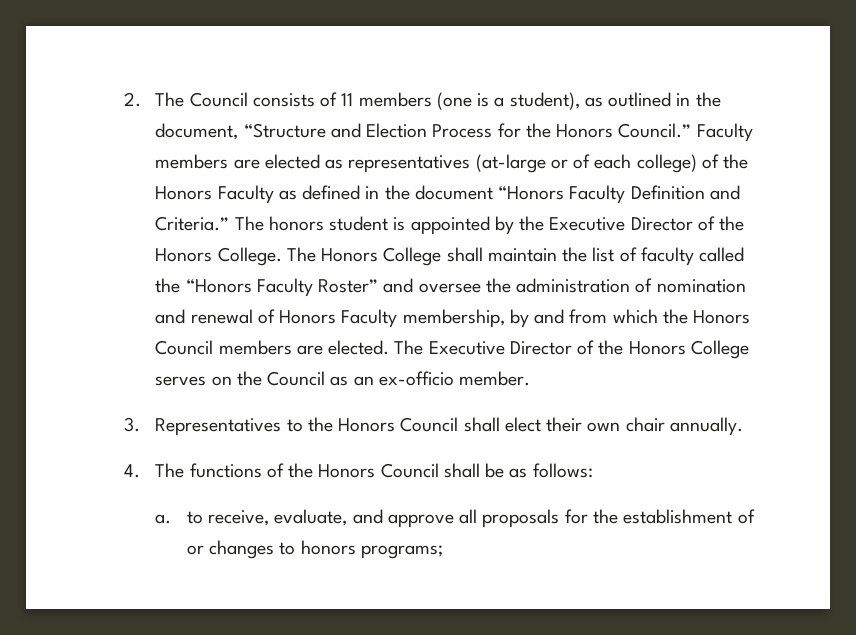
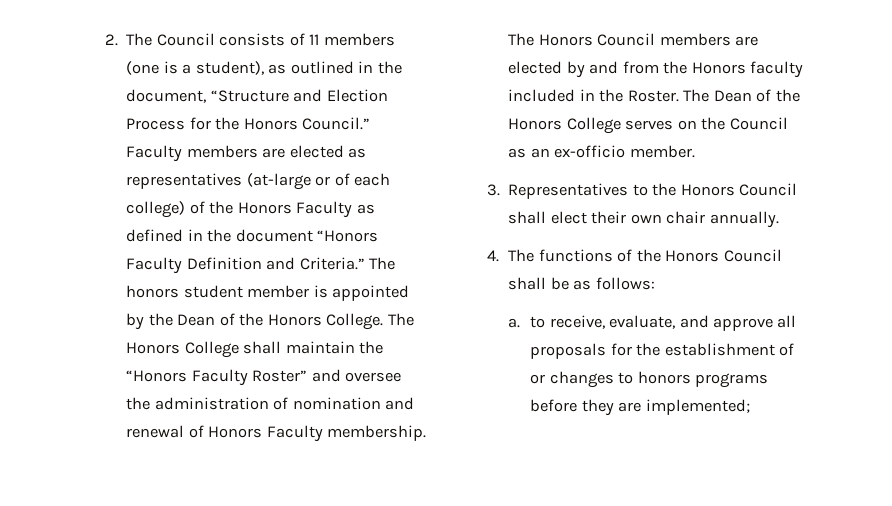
- The honors student is appointed by the Executive Director of the Honors College.
+ The honors student member is appointed by the Dean of the Honors College.
- The Honors College shall maintain the list of faculty called the “Honors Faculty Roster” and oversee the administration of nomination and renewal of Honors Faculty membership, by and from which the Honors Council members are elected. The Executive Director of the Honors College serves on the Council as an ex-officio member.
+ The Honors College shall maintain the “Honors Faculty Roster” and oversee the administration of nomination and renewal of Honors Faculty membership. The Honors Council members are elected by and from the Honors faculty included in the Roster. The Dean of the Honors College serves on the Council as an ex-officio member.
- a. to receive, evaluate, and approve all proposals for the establishment of or changes to honors programs;
+ a. to receive, evaluate, and approve all proposals for the establishment of or changes to honors programs before they are implemented;

